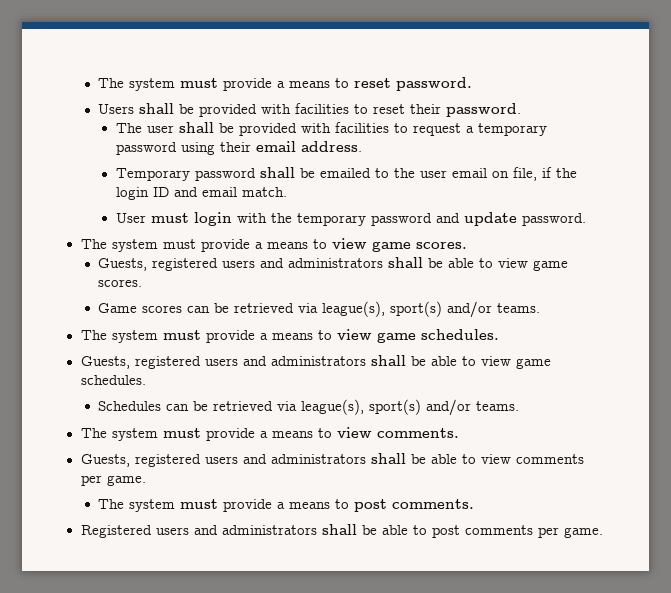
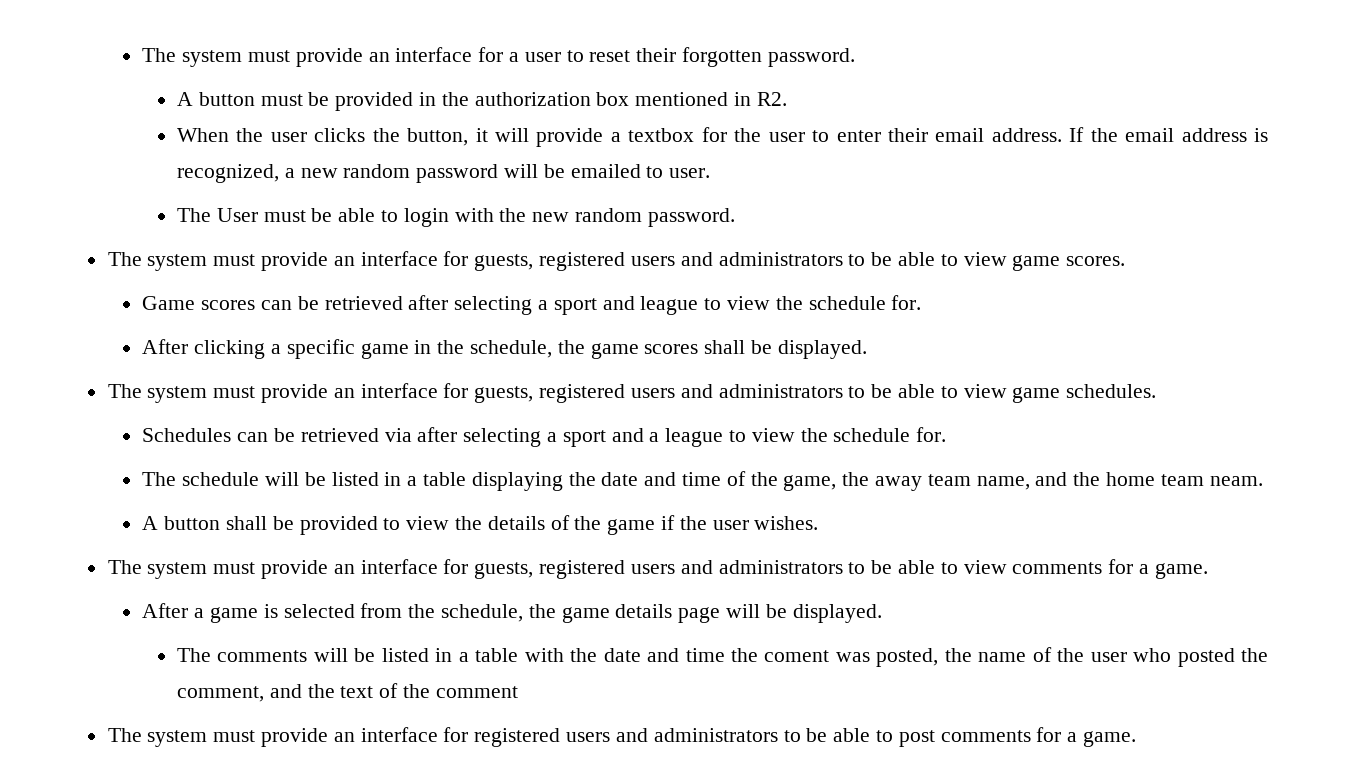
- The system must provide a means to reset password.
- Users shall be provided with facilities to reset their password.
- The user shall be provided with facilities to request a temporary password using their email address.
- Temporary password shall be emailed to the user email on file, if the login ID and email match.
- User must login with the temporary password and update password.
+ The system must provide an interface for a user to reset their forgotten password.
+ A button must be provided in the authorization box mentioned in R2.
+ When the user clicks the button, it will provide a textbox for the user to enter their email address. If the email address is recognized, a new random password will be emailed to user.
+ The User must be able to login with the new random password.
- The system must provide a means to view game scores.
- Guests, registered users and administrators shall be able to view game scores.
+ The system must provide an interface for guests, registered users and administrators to be able to view game scores.
- Game scores can be retrieved via league(s), sport(s) and/or teams.
- The system must provide a means to view game schedules.
- Guests, registered users and administrators shall be able to view game schedules.
+ Game scores can be retrieved after selecting a sport and league to view the schedule for.
+ After clicking a specific game in the schedule, the game scores shall be displayed.
+ The system must provide an interface for guests, registered users and administrators to be able to view game schedules.
- Schedules can be retrieved via league(s), sport(s) and/or teams.
- The system must provide a means to view comments.
- Guests, registered users and administrators shall be able to view comments per game.
+ Schedules can be retrieved via after selecting a sport and a league to view the schedule for.
+ The schedule will be listed in a table displaying the date and time of the game, the away team name, and the home team neam.
+ A button shall be provided to view the details of the game if the user wishes.
+ The system must provide an interface for guests, registered users and administrators to be able to view comments for a game.
- The system must provide a means to post comments.
- Registered users and administrators shall be able to post comments per game.
+ After a game is selected from the schedule, the game details page will be displayed.
+ The comments will be listed in a table with the date and time the coment was posted, the name of the user who posted the comment, and the text of the comment
+ The system must provide an interface for registered users and administrators to be able to post comments for a game.

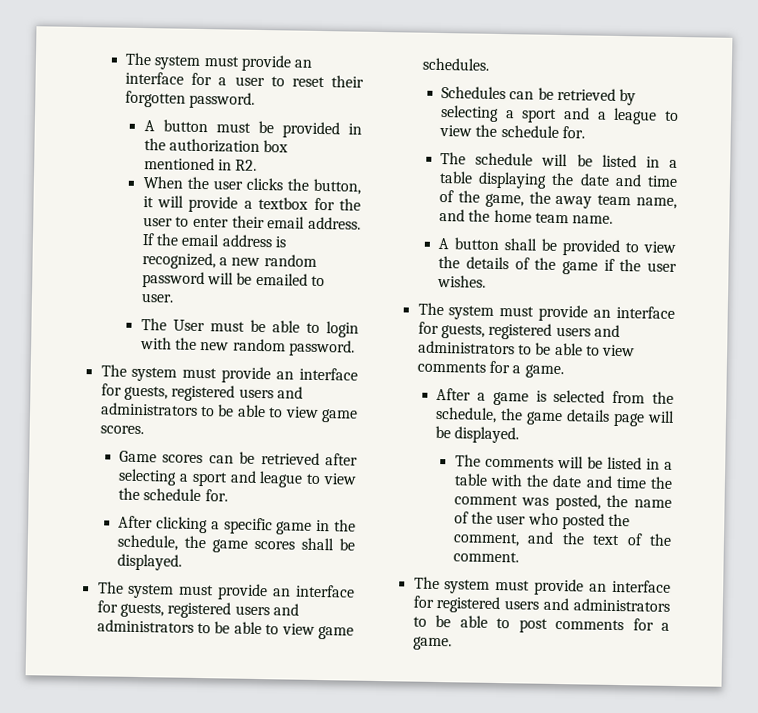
- Schedules can be retrieved via after selecting a sport and a league to view the schedule for.
+ Schedules can be retrieved by selecting a sport and a league to view the schedule for.
- The schedule will be listed in a table displaying the date and time of the game, the away team name, and the home team neam.
+ The schedule will be listed in a table displaying the date and time of the game, the away team name, and the home team name.
- The comments will be listed in a table with the date and time the coment was posted, the name of the user who posted the comment, and the text of the comment
+ The comments will be listed in a table with the date and time the comment was posted, the name of the user who posted the comment, and the text of the comment.

